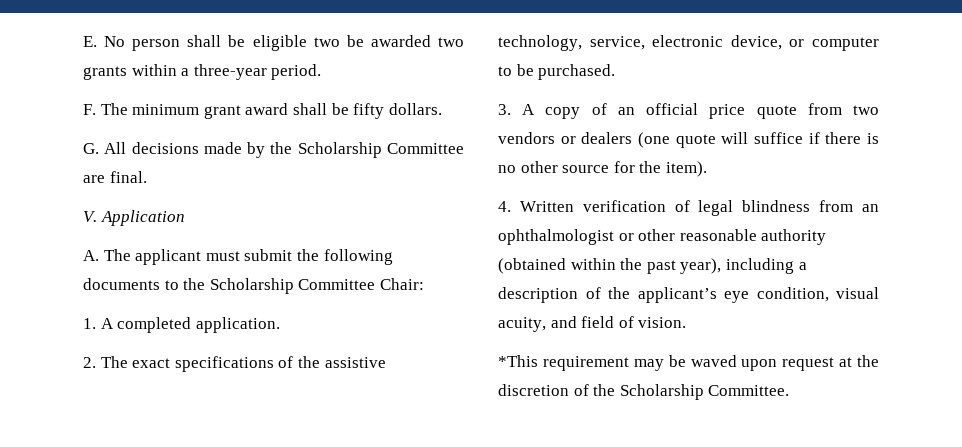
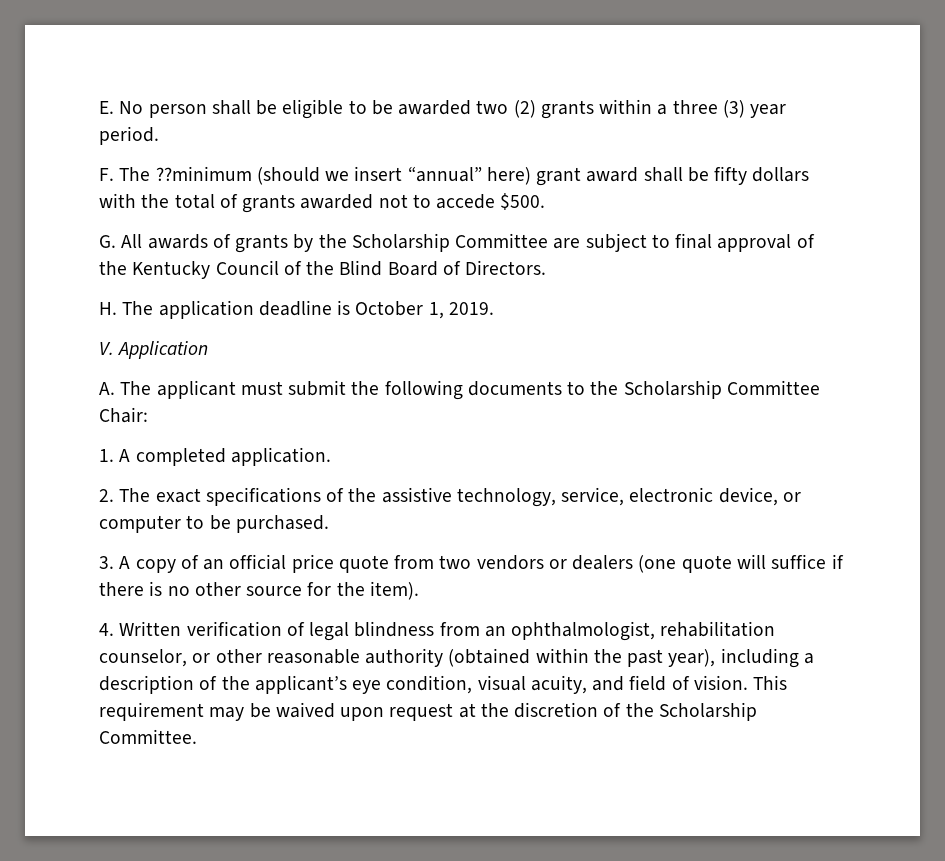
- E. No person shall be eligible two be awarded two grants within a three-year period.
+ E. No person shall be eligible to be awarded two (2) grants within a three (3) year period.
- F. The minimum grant award shall be fifty dollars.
+ F. The ??minimum (should we insert “annual” here) grant award shall be fifty dollars with the total of grants awarded not to accede $500.
- G. All decisions made by the Scholarship Committee are final.
+ G. All awards of grants by the Scholarship Committee are subject to final approval of the Kentucky Council of the Blind Board of Directors.
+ H. The application deadline is October 1, 2019.
- 4. Written verification of legal blindness from an ophthalmologist or other reasonable authority (obtained within the past year), including a description of the applicant’s eye condition, visual acuity, and field of vision.
- *This requirement may be waved upon request at the discretion of the Scholarship Committee.
+ 4. Written verification of legal blindness from an ophthalmologist, rehabilitation counselor, or other reasonable authority (obtained within the past year), including a description of the applicant’s eye condition, visual acuity, and field of vision. This requirement may be waived upon request at the discretion of the Scholarship Committee.

